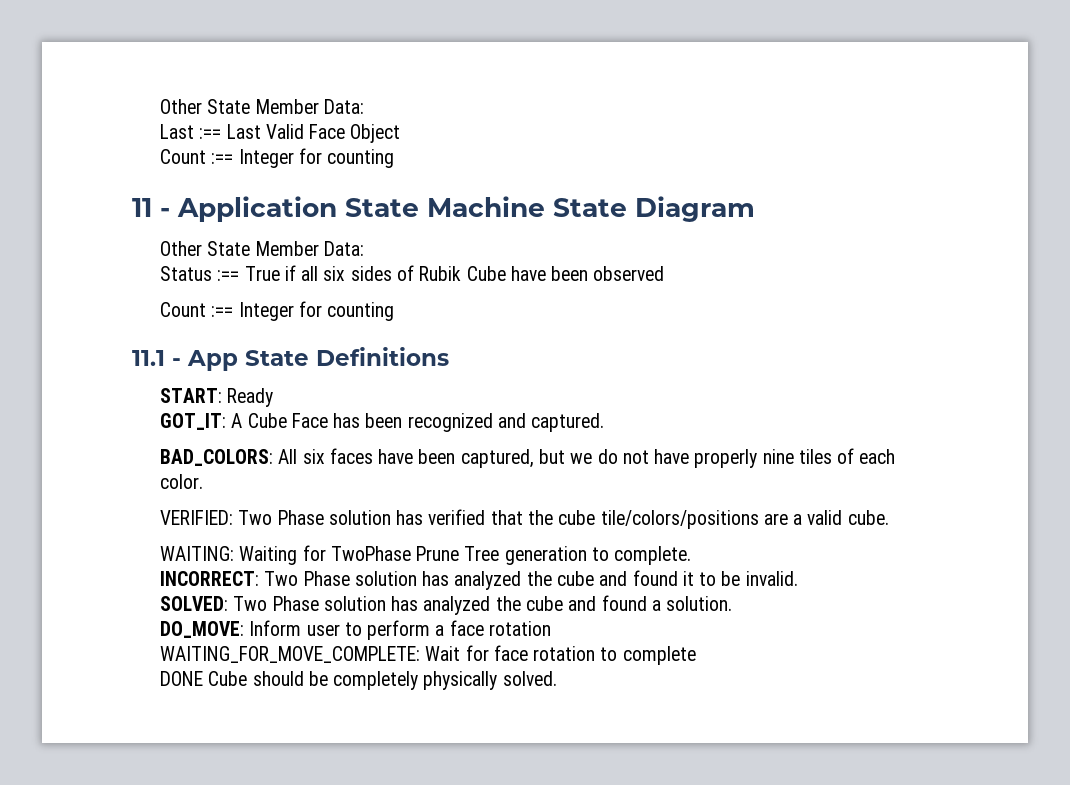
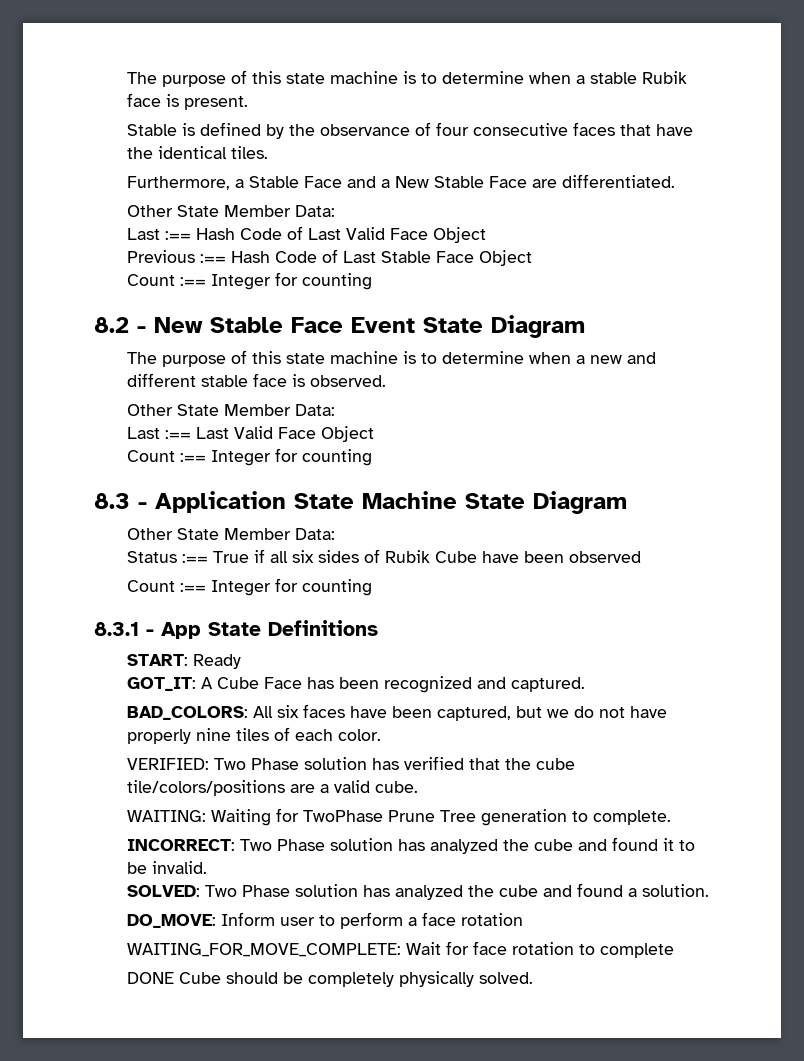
+ The purpose of this state machine is to determine when a stable Rubik face is present.
+ Stable is defined by the observance of four consecutive faces that have the identical tiles.
+ Furthermore, a Stable Face and a New Stable Face are differentiated.
+ Other State Member Data:
+ Last :== Hash Code of Last Valid Face Object
+ Previous :== Hash Code of Last Stable Face Object
+ Count :== Integer for counting
+ 8.2 - New Stable Face Event State Diagram
+ The purpose of this state machine is to determine when a new and different stable face is observed.
- 11 - Application State Machine State Diagram
+ 8.3 - Application State Machine State Diagram
- 11.1 - App State Definitions
+ 8.3.1 - App State Definitions

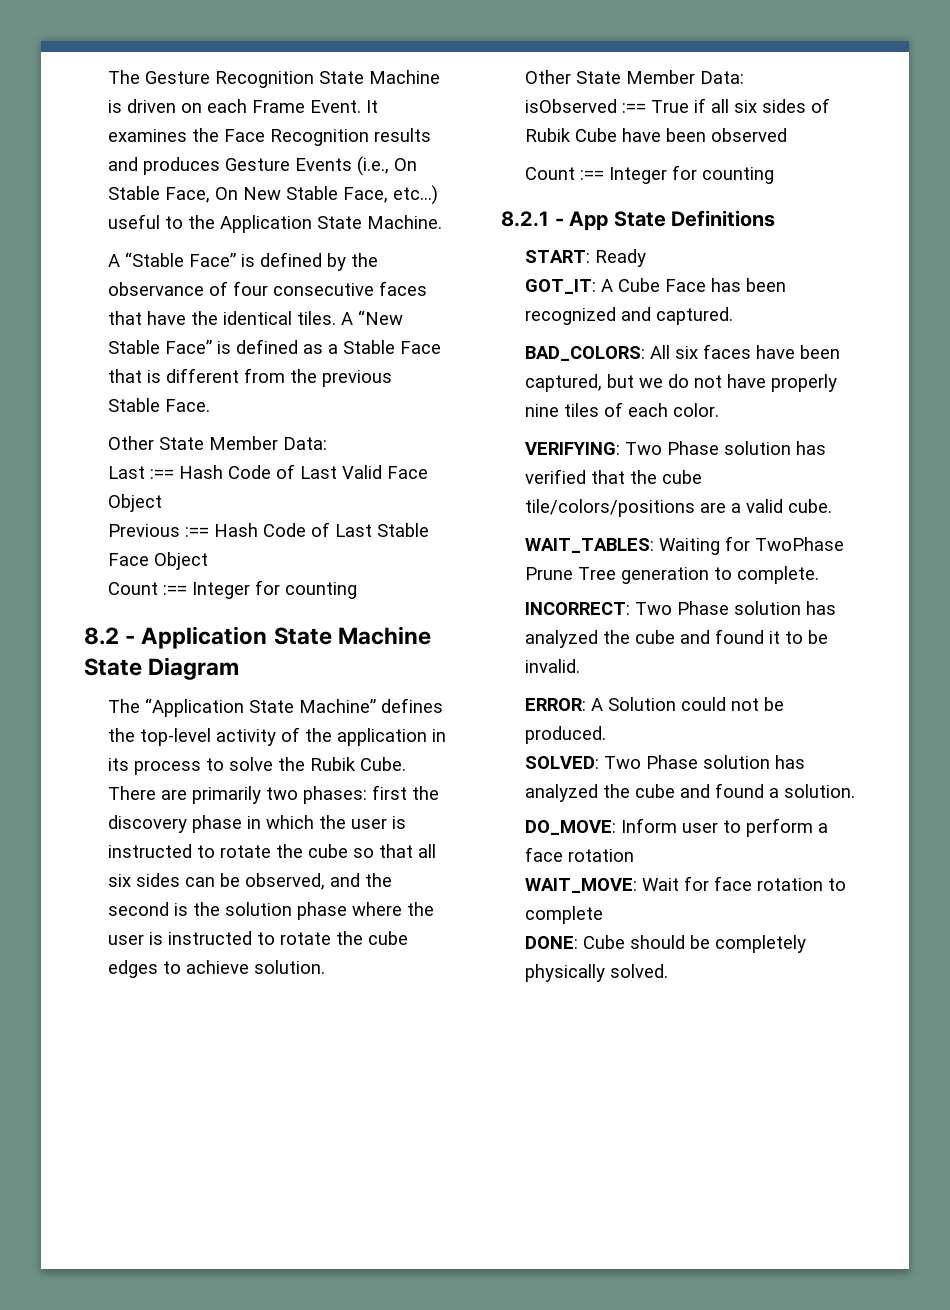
- The purpose of this state machine is to determine when a stable Rubik face is present.
- Stable is defined by the observance of four consecutive faces that have the identical tiles.
- Furthermore, a Stable Face and a New Stable Face are differentiated.
+ The Gesture Recognition State Machine is driven on each Frame Event. It examines the Face Recognition results and produces Gesture Events (i.e., On Stable Face, On New Stable Face, etc…) useful to the Application State Machine.
+ A “Stable Face” is defined by the observance of four consecutive faces that have the identical tiles. A “New Stable Face” is defined as a Stable Face that is different from the previous Stable Face.
- 8.2 - New Stable Face Event State Diagram
+ 8.2 - Application State Machine State Diagram
- The purpose of this state machine is to determine when a new and different stable face is observed.
+ The “Application State Machine” defines the top-level activity of the application in its process to solve the Rubik Cube. There are primarily two phases: first the discovery phase in which the user is instructed to rotate the cube so that all six sides can be observed, and the second is the solution phase where the user is instructed to rotate the cube edges to achieve solution.
  Other State Member Data:
- Last :== Last Valid Face Object
- Count :== Integer for counting
- 8.3 - Application State Machine State Diagram
- Other State Member Data:
- Status :== True if all six sides of Rubik Cube have been observed
+ isObserved :== True if all six sides of Rubik Cube have been observed
- 8.3.1 - App State Definitions
+ 8.2.1 - App State Definitions
- VERIFIED: Two Phase solution has verified that the cube tile/colors/positions are a valid cube.
+ VERIFYING: Two Phase solution has verified that the cube tile/colors/positions are a valid cube.
- WAITING: Waiting for TwoPhase Prune Tree generation to complete.
+ WAIT_TABLES: Waiting for TwoPhase Prune Tree generation to complete.
+ ERROR: A Solution could not be produced.
- WAITING_FOR_MOVE_COMPLETE: Wait for face rotation to complete
+ WAIT_MOVE: Wait for face rotation to complete
- DONE Cube should be completely physically solved.
+ DONE: Cube should be completely physically solved.

